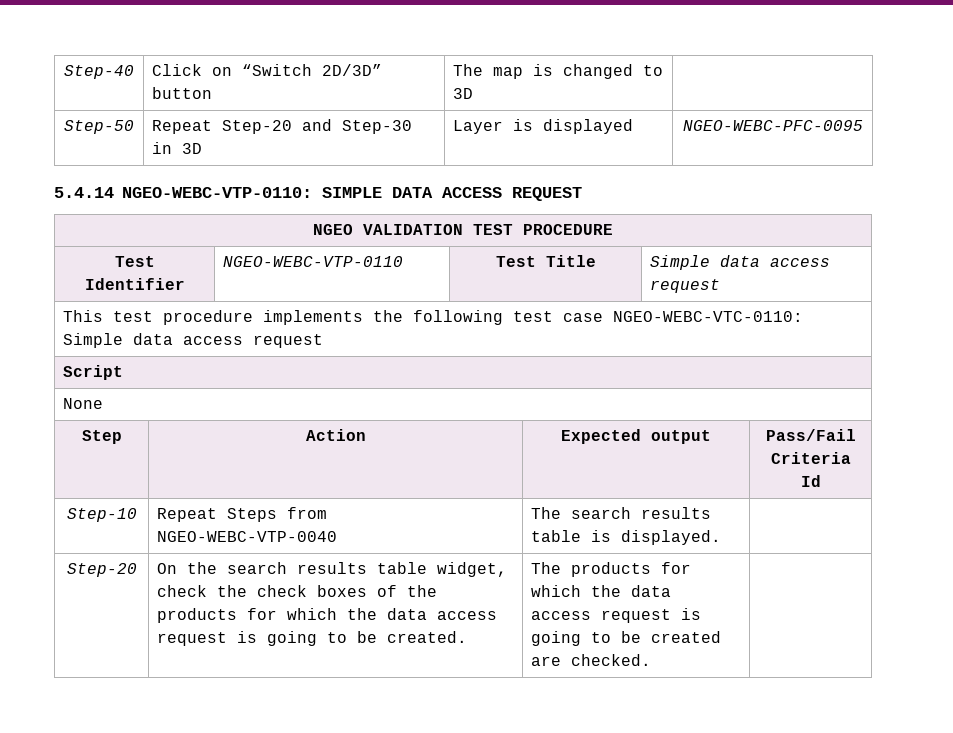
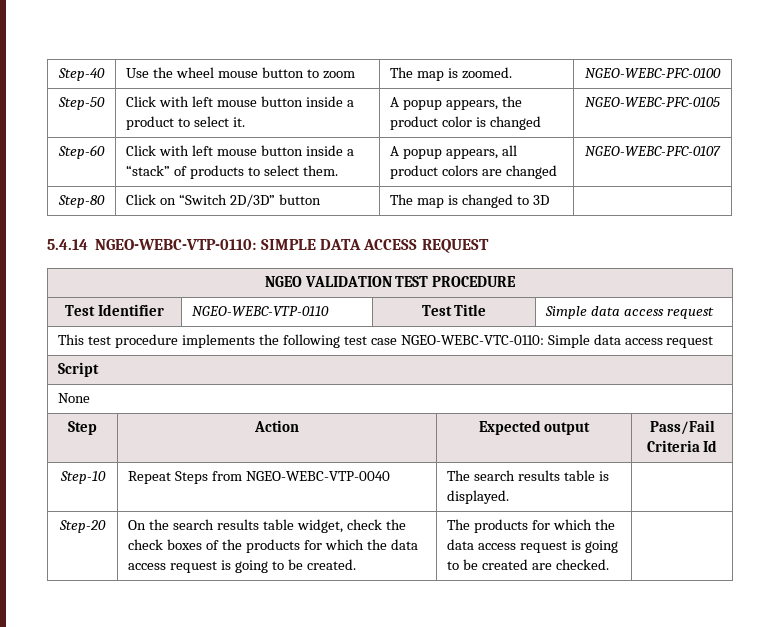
- Step-40 | Click on “Switch 2D/3D” button | The map is changed to 3D |
+ Step-40 | Use the wheel mouse button to zoom | The map is zoomed. | NGEO-WEBC-PFC-0100
+ Step-50 | Click with left mouse button inside a product to select it. | A popup appears, the product color is changed | NGEO-WEBC-PFC-0105
+ Step-60 | Click with left mouse button inside a “stack” of products to select them. | A popup appears, all product colors are changed | NGEO-WEBC-PFC-0107
+ Step-80 | Click on “Switch 2D/3D” button | The map is changed to 3D |
- Step-50 | Repeat Step-20 and Step-30 in 3D | Layer is displayed | NGEO-WEBC-PFC-0095

